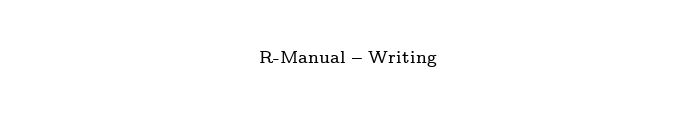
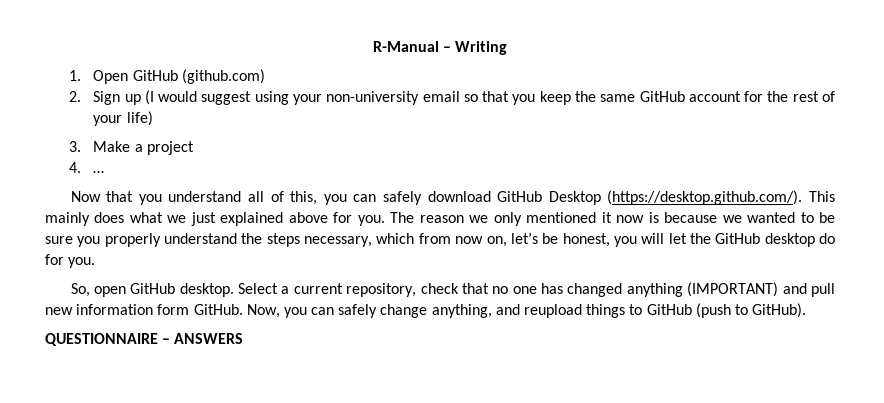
+ 1. Open GitHub (github.com)
+ 2. Sign up (I would suggest using your non-university email so that you keep the same GitHub account for the rest of your life)
+ 3. Make a project
+ 4. …
+ Now that you understand all of this, you can safely download GitHub Desktop (https://desktop.github.com/). This mainly does what we just explained above for you. The reason we only mentioned it now is because we wanted to be sure you properly understand the steps necessary, which from now on, let’s be honest, you will let the GitHub desktop do for you.
+ So, open GitHub desktop. Select a current repository, check that no one has changed anything (IMPORTANT) and pull new information form GitHub. Now, you can safely change anything, and reupload things to GitHub (push to GitHub).
+ QUESTIONNAIRE – ANSWERS

